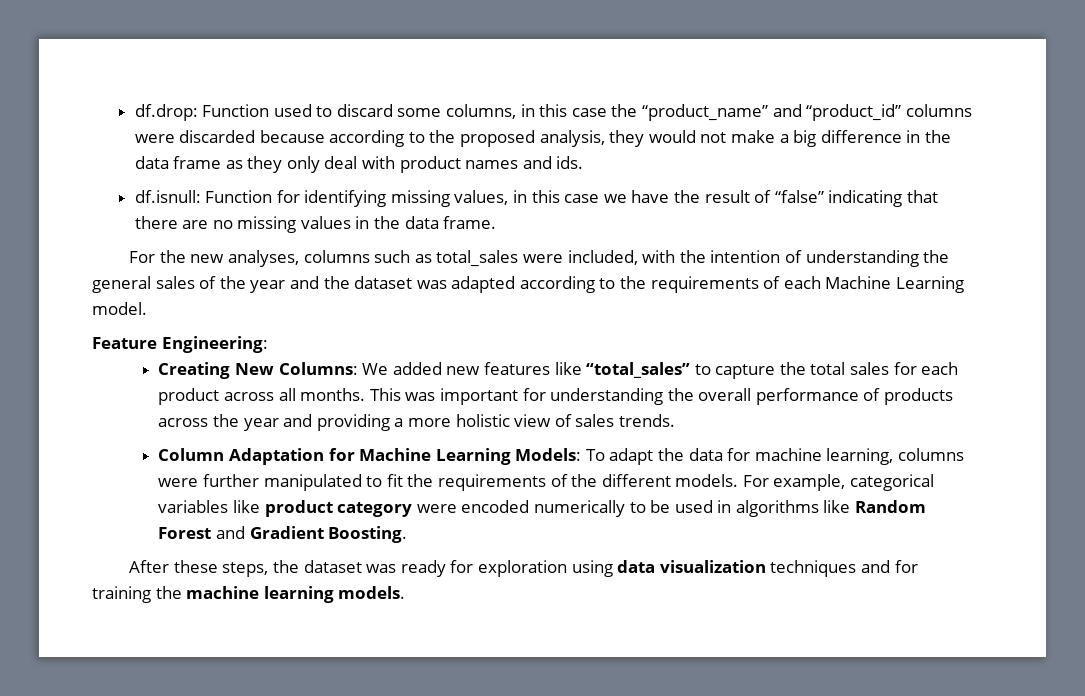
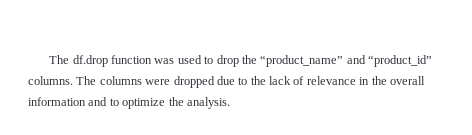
- df.drop: Function used to discard some columns, in this case the “product_name” and “product_id” columns were discarded because according to the proposed analysis, they would not make a big difference in the data frame as they only deal with product names and ids.
- df.isnull: Function for identifying missing values, in this case we have the result of “false” indicating that there are no missing values in the data frame.
- For the new analyses, columns such as total_sales were included, with the intention of understanding the general sales of the year and the dataset was adapted according to the requirements of each Machine Learning model.
- Feature Engineering:
- Creating New Columns: We added new features like “total_sales” to capture the total sales for each product across all months. This was important for understanding the overall performance of products across the year and providing a more holistic view of sales trends.
- Column Adaptation for Machine Learning Models: To adapt the data for machine learning, columns were further manipulated to fit the requirements of the different models. For example, categorical variables like product category were encoded numerically to be used in algorithms like Random Forest and Gradient Boosting.
- After these steps, the dataset was ready for exploration using data visualization techniques and for training the machine learning models.
+ The df.drop function was used to drop the “product_name” and “product_id” columns. The columns were dropped due to the lack of relevance in the overall information and to optimize the analysis.

